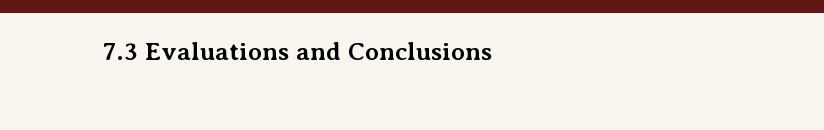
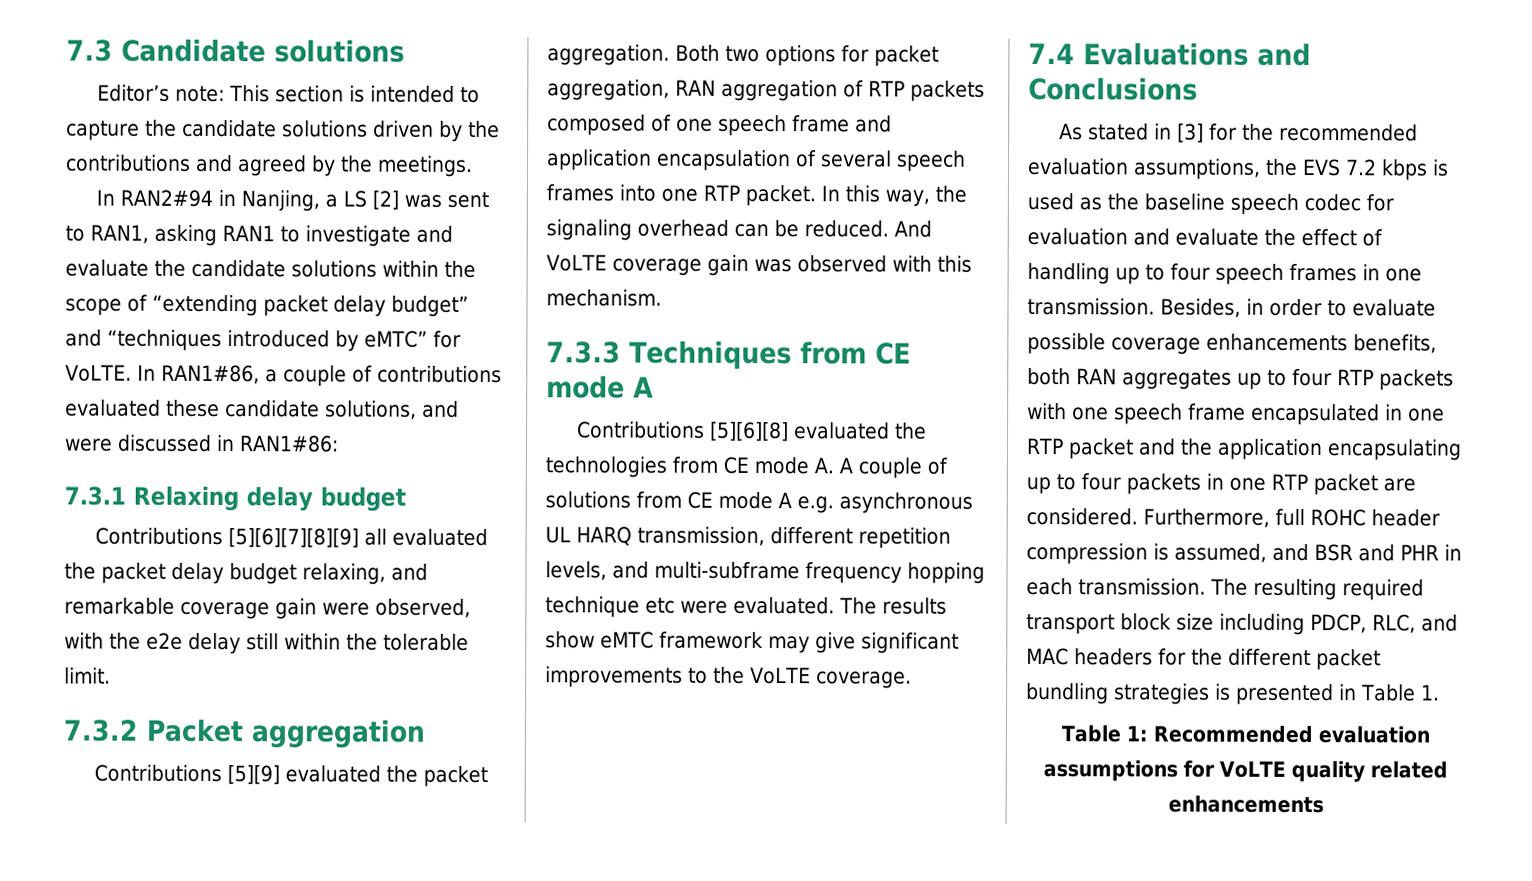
- 7.3 Evaluations and Conclusions
+ 7.3 Candidate solutions
+ Editor’s note: This section is intended to capture the candidate solutions driven by the contributions and agreed by the meetings.
+ In RAN2#94 in Nanjing, a LS [2] was sent to RAN1, asking RAN1 to investigate and evaluate the candidate solutions within the scope of “extending packet delay budget” and “techniques introduced by eMTC” for VoLTE. In RAN1#86, a couple of contributions evaluated these candidate solutions, and were discussed in RAN1#86:
+ 7.3.1 Relaxing delay budget
+ Contributions [5][6][7][8][9] all evaluated the packet delay budget relaxing, and remarkable coverage gain were observed, with the e2e delay still within the tolerable limit.
+ 7.3.2 Packet aggregation
+ Contributions [5][9] evaluated the packet aggregation. Both two options for packet aggregation, RAN aggregation of RTP packets composed of one speech frame and application encapsulation of several speech frames into one RTP packet. In this way, the signaling overhead can be reduced. And VoLTE coverage gain was observed with this mechanism.
+ 7.3.3 Techniques from CE mode A
+ Contributions [5][6][8] evaluated the technologies from CE mode A. A couple of solutions from CE mode A e.g. asynchronous UL HARQ transmission, different repetition levels, and multi-subframe frequency hopping technique etc were evaluated. The results show eMTC framework may give significant improvements to the VoLTE coverage.
+ 7.4 Evaluations and Conclusions
+ As stated in [3] for the recommended evaluation assumptions, the EVS 7.2 kbps is used as the baseline speech codec for evaluation and evaluate the effect of handling up to four speech frames in one transmission. Besides, in order to evaluate possible coverage enhancements benefits, both RAN aggregates up to four RTP packets with one speech frame encapsulated in one RTP packet and the application encapsulating up to four packets in one RTP packet are considered. Furthermore, full ROHC header compression is assumed, and BSR and PHR in each transmission. The resulting required transport block size including PDCP, RLC, and MAC headers for the different packet bundling strategies is presented in Table 1.
+ Table 1: Recommended evaluation assumptions for VoLTE quality related enhancements

